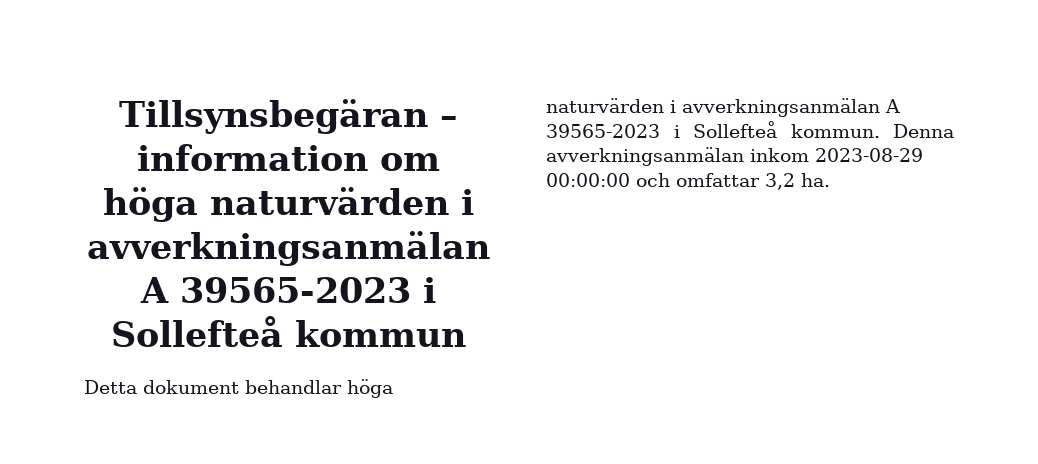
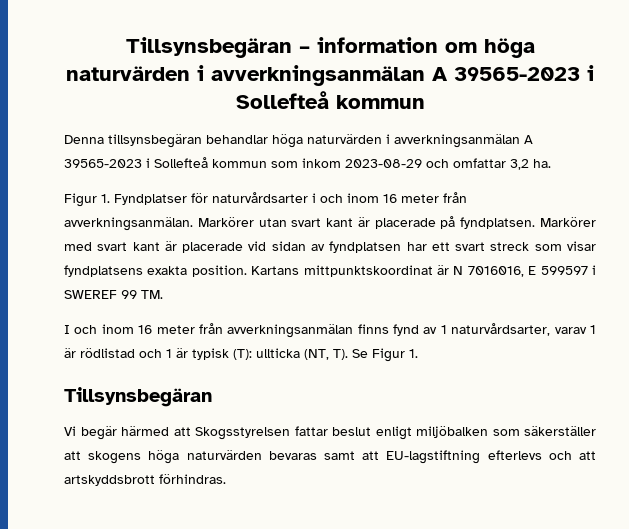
- Detta dokument behandlar höga naturvärden i avverkningsanmälan A 39565-2023 i Sollefteå kommun. Denna avverkningsanmälan inkom 2023-08-29 00:00:00 och omfattar 3,2 ha.
+ Denna tillsynsbegäran behandlar höga naturvärden i avverkningsanmälan A 39565-2023 i Sollefteå kommun som inkom 2023-08-29 och omfattar 3,2 ha.
+ Figur 1. Fyndplatser för naturvårdsarter i och inom 16 meter från avverkningsanmälan. Markörer utan svart kant är placerade på fyndplatsen. Markörer med svart kant är placerade vid sidan av fyndplatsen har ett svart streck som visar fyndplatsens exakta position. Kartans mittpunktskoordinat är N 7016016, E 599597 i SWEREF 99 TM.
+ I och inom 16 meter från avverkningsanmälan finns fynd av 1 naturvårdsarter, varav 1 är rödlistad och 1 är typisk (T): ullticka (NT, T). Se Figur 1.
+ Tillsynsbegäran
+ Vi begär härmed att Skogsstyrelsen fattar beslut enligt miljöbalken som säkerställer att skogens höga naturvärden bevaras samt att EU-lagstiftning efterlevs och att artskyddsbrott förhindras.

